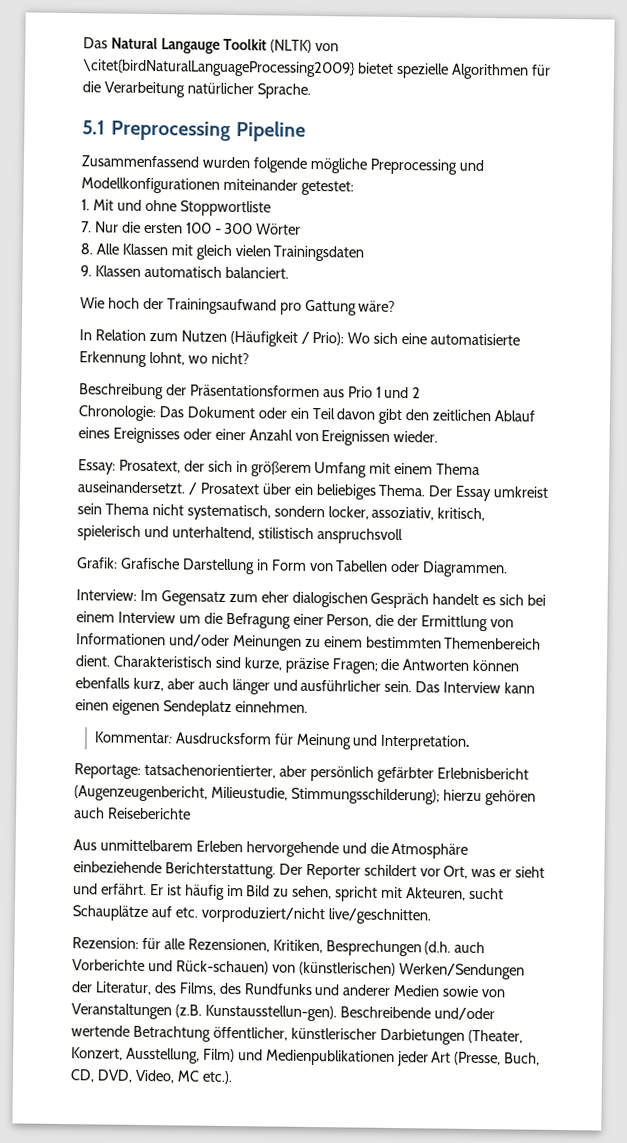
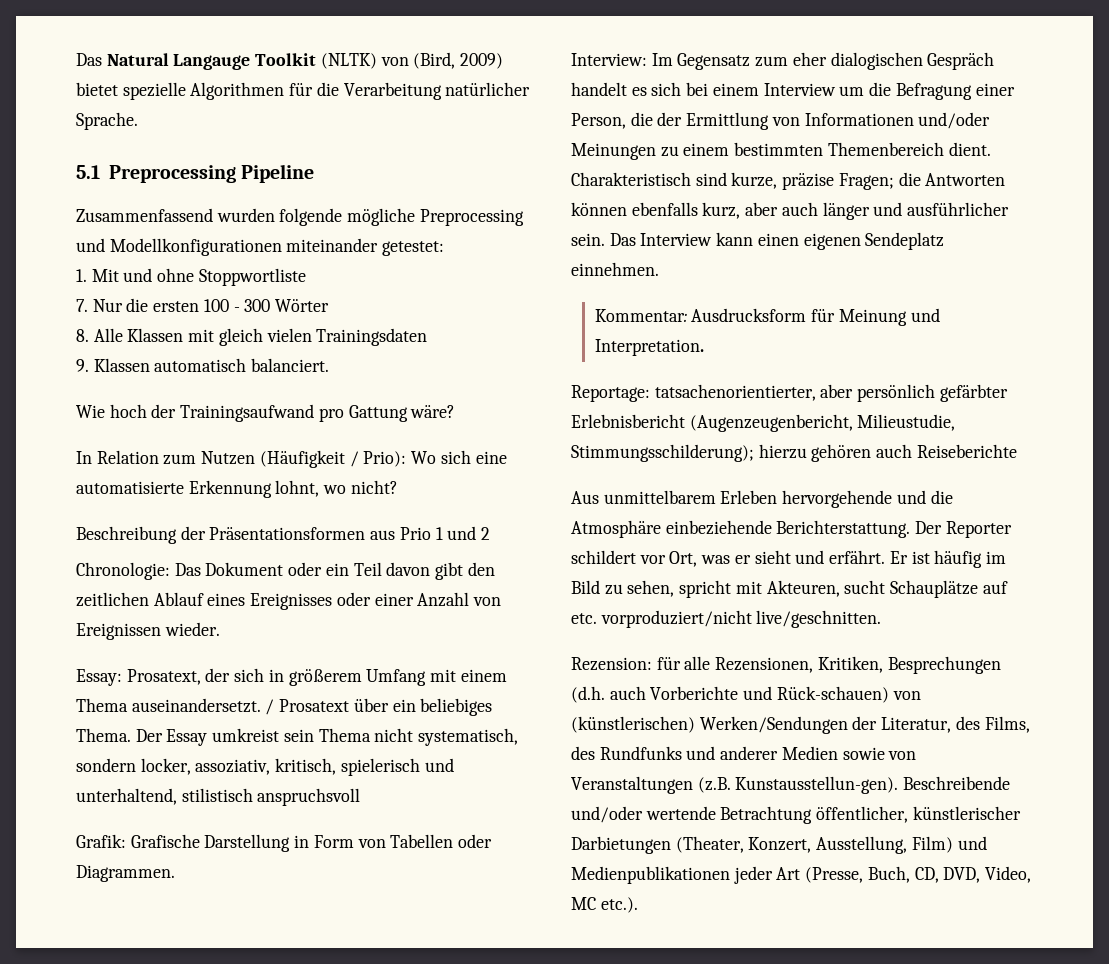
- Das Natural Langauge Toolkit (NLTK) von \citet{birdNaturalLanguageProcessing2009} bietet spezielle Algorithmen für die Verarbeitung natürlicher Sprache.
+ Das Natural Langauge Toolkit (NLTK) von (Bird, 2009) bietet spezielle Algorithmen für die Verarbeitung natürlicher Sprache.

